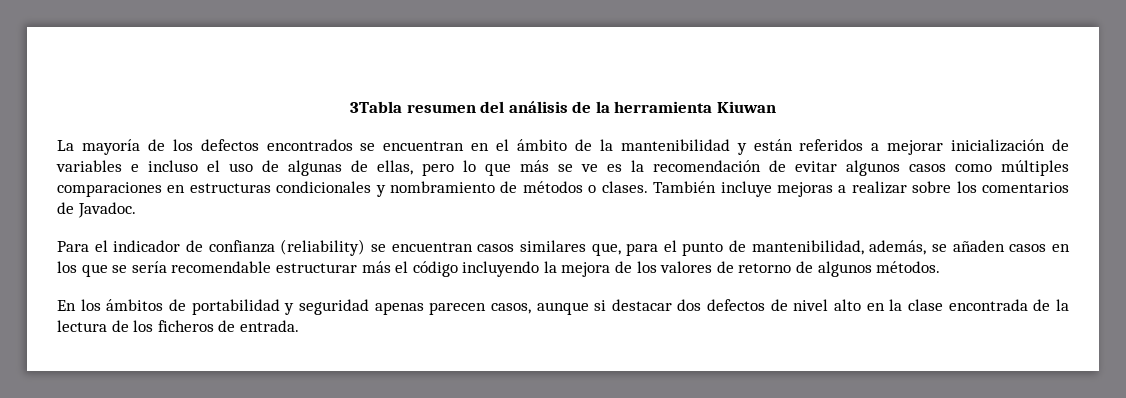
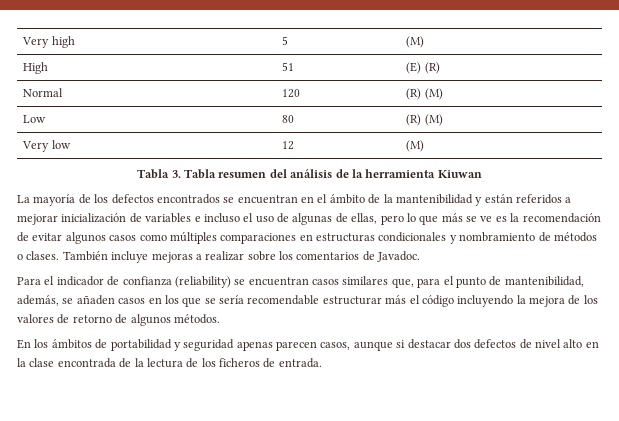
- 3Tabla resumen del análisis de la herramienta Kiuwan
+ Very high | 5 | (M)
+ High | 51 | (E) (R)
+ Normal | 120 | (R) (M)
+ Low | 80 | (R) (M)
+ Very low | 12 | (M)
+ Tabla 3. Tabla resumen del análisis de la herramienta Kiuwan

